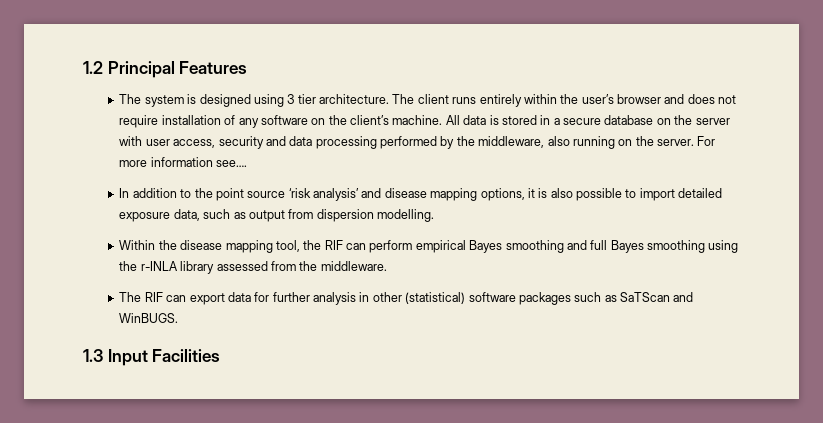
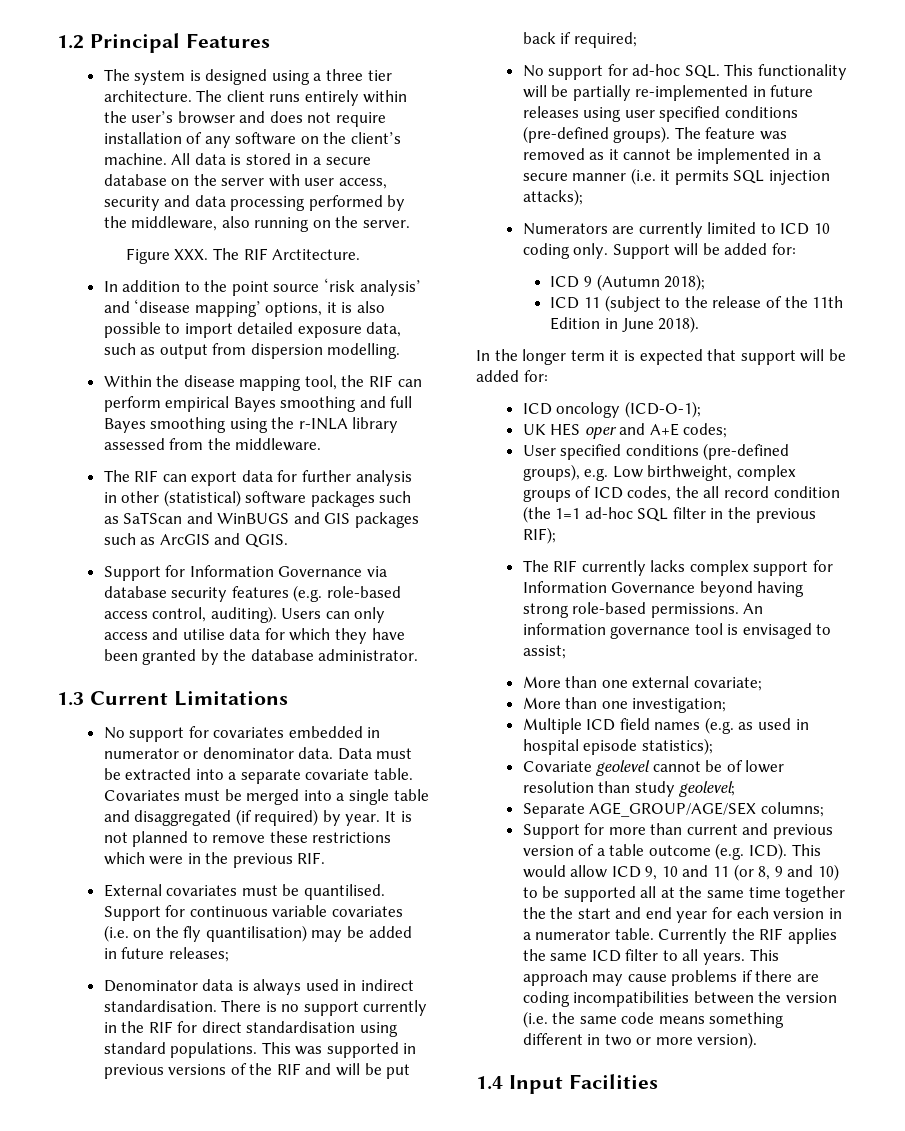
- The system is designed using 3 tier architecture.
+ The system is designed using a three tier architecture.
- All data is stored in a secure database on the server with user access, security and data processing performed by the middleware, also running on the server. For more information see….
+ All data is stored in a secure database on the server with user access, security and data processing performed by the middleware, also running on the server.
+ Figure XXX. The RIF Arctitecture.
- In addition to the point source ‘risk analysis’ and disease mapping options, it is also possible to import detailed exposure data, such as output from dispersion modelling.
+ In addition to the point source ‘risk analysis’ and ‘disease mapping’ options, it is also possible to import detailed exposure data, such as output from dispersion modelling.
- The RIF can export data for further analysis in other (statistical) software packages such as SaTScan and WinBUGS.
- 1.3 Input Facilities
+ The RIF can export data for further analysis in other (statistical) software packages such as SaTScan and WinBUGS and GIS packages such as ArcGIS and QGIS.
+ Support for Information Governance via database security features (e.g. role-based access control, auditing). Users can only access and utilise data for which they have been granted by the database administrator.
+ 1.3 Current Limitations
+ No support for covariates embedded in numerator or denominator data. Data must be extracted into a separate covariate table. Covariates must be merged into a single table and disaggregated (if required) by year. It is not planned to remove these restrictions which were in the previous RIF.
+ External covariates must be quantilised. Support for continuous variable covariates (i.e. on the fly quantilisation) may be added in future releases;
+ Denominator data is always used in indirect standardisation. There is no support currently in the RIF for direct standardisation using standard populations. This was supported in previous versions of the RIF and will be put back if required;
+ No support for ad-hoc SQL. This functionality will be partially re-implemented in future releases using user specified conditions (pre-defined groups). The feature was removed as it cannot be implemented in a secure manner (i.e. it permits SQL injection attacks);
+ Numerators are currently limited to ICD 10 coding only. Support will be added for:
+ ICD 9 (Autumn 2018);
+ ICD 11 (subject to the release of the 11th Edition in June 2018).
+ In the longer term it is expected that support will be added for:
+ ICD oncology (ICD-O-1);
+ UK HES oper and A+E codes;
+ User specified conditions (pre-defined groups), e.g. Low birthweight, complex groups of ICD codes, the all record condition (the 1=1 ad-hoc SQL filter in the previous RIF);
+ The RIF currently lacks complex support for Information Governance beyond having strong role-based permissions. An information governance tool is envisaged to assist;
+ More than one external covariate;
+ More than one investigation;
+ Multiple ICD field names (e.g. as used in hospital episode statistics);
+ Covariate geolevel cannot be of lower resolution than study geolevel;
+ Separate AGE_GROUP/AGE/SEX columns;
+ Support for more than current and previous version of a table outcome (e.g. ICD). This would allow ICD 9, 10 and 11 (or 8, 9 and 10) to be supported all at the same time together the the start and end year for each version in a numerator table. Currently the RIF applies the same ICD filter to all years. This approach may cause problems if there are coding incompatibilities between the version (i.e. the same code means something different in two or more version).
+ 1.4 Input Facilities

